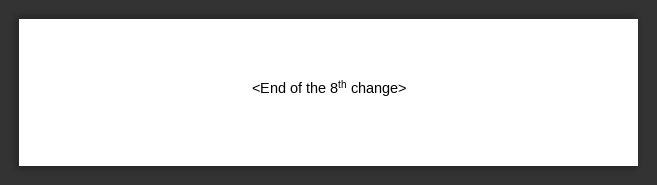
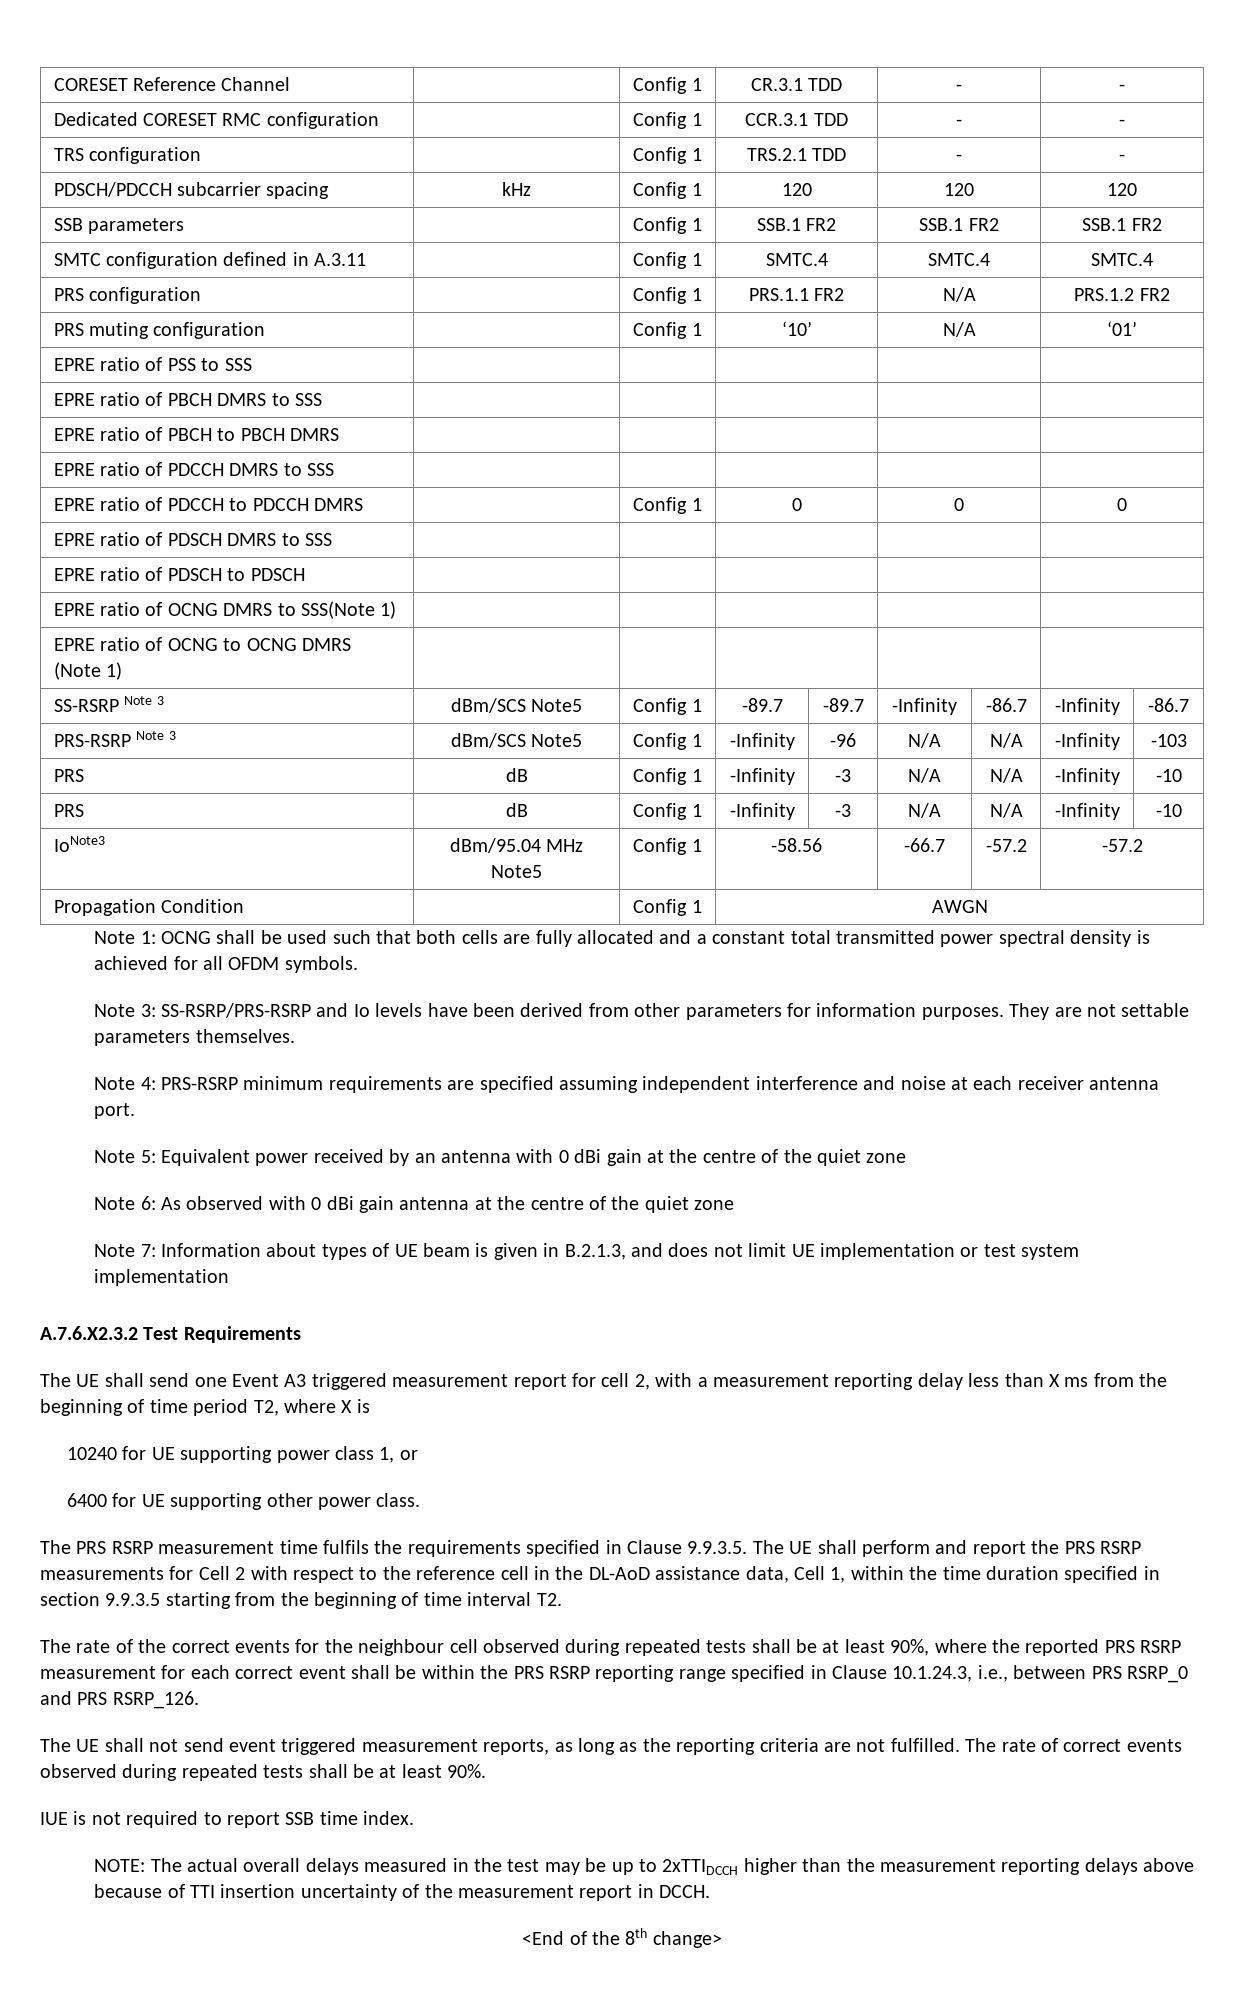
+ CORESET Reference Channel | | Config 1 | CR.3.1 TDD | - | -
+ Dedicated CORESET RMC configuration | | Config 1 | CCR.3.1 TDD | - | -
+ TRS configuration | | Config 1 | TRS.2.1 TDD | - | -
+ PDSCH/PDCCH subcarrier spacing | kHz | Config 1 | 120 | 120 | 120
+ SSB parameters | | Config 1 | SSB.1 FR2 | SSB.1 FR2 | SSB.1 FR2
+ SMTC configuration defined in A.3.11 | | Config 1 | SMTC.4 | SMTC.4 | SMTC.4
+ PRS configuration | | Config 1 | PRS.1.1 FR2 | N/A | PRS.1.2 FR2
+ PRS muting configuration | | Config 1 | ‘10’ | N/A | ‘01’
+ EPRE ratio of PSS to SSS | | | | |
+ EPRE ratio of PBCH DMRS to SSS | | | | |
+ EPRE ratio of PBCH to PBCH DMRS | | | | |
+ EPRE ratio of PDCCH DMRS to SSS | | | | |
+ EPRE ratio of PDCCH to PDCCH DMRS | | Config 1 | 0 | 0 | 0
+ EPRE ratio of PDSCH DMRS to SSS | | | | |
+ EPRE ratio of PDSCH to PDSCH | | | | |
+ EPRE ratio of OCNG DMRS to SSS(Note 1) | | | | |
+ EPRE ratio of OCNG to OCNG DMRS (Note 1) | | | | |
+ SS-RSRP Note 3 | dBm/SCS Note5 | Config 1 | -89.7 | -89.7 | -Infinity | -86.7 | -Infinity | -86.7
+ PRS-RSRP Note 3 | dBm/SCS Note5 | Config 1 | -Infinity | -96 | N/A | N/A | -Infinity | -103
+ PRS | dB | Config 1 | -Infinity | -3 | N/A | N/A | -Infinity | -10
+ PRS | dB | Config 1 | -Infinity | -3 | N/A | N/A | -Infinity | -10
+ IoNote3 | dBm/95.04 MHz Note5 | Config 1 | -58.56 | -66.7 | -57.2 | -57.2
+ Propagation Condition | | Config 1 | AWGN
+ Note 1: OCNG shall be used such that both cells are fully allocated and a constant total transmitted power spectral density is achieved for all OFDM symbols.
+ Note 3: SS-RSRP/PRS-RSRP and Io levels have been derived from other parameters for information purposes. They are not settable parameters themselves.
+ Note 4: PRS-RSRP minimum requirements are specified assuming independent interference and noise at each receiver antenna port.
+ Note 5: Equivalent power received by an antenna with 0 dBi gain at the centre of the quiet zone
+ Note 6: As observed with 0 dBi gain antenna at the centre of the quiet zone
+ Note 7: Information about types of UE beam is given in B.2.1.3, and does not limit UE implementation or test system implementation
+ A.7.6.X2.3.2 Test Requirements
+ The UE shall send one Event A3 triggered measurement report for cell 2, with a measurement reporting delay less than X ms from the beginning of time period T2, where X is
+ 10240 for UE supporting power class 1, or
+ 6400 for UE supporting other power class.
+ The PRS RSRP measurement time fulfils the requirements specified in Clause 9.9.3.5. The UE shall perform and report the PRS RSRP measurements for Cell 2 with respect to the reference cell in the DL-AoD assistance data, Cell 1, within the time duration specified in section 9.9.3.5 starting from the beginning of time interval T2.
+ The rate of the correct events for the neighbour cell observed during repeated tests shall be at least 90%, where the reported PRS RSRP measurement for each correct event shall be within the PRS RSRP reporting range specified in Clause 10.1.24.3, i.e., between PRS RSRP_0 and PRS RSRP_126.
+ The UE shall not send event triggered measurement reports, as long as the reporting criteria are not fulfilled. The rate of correct events observed during repeated tests shall be at least 90%.
+ IUE is not required to report SSB time index.
+ NOTE: The actual overall delays measured in the test may be up to 2xTTIDCCH higher than the measurement reporting delays above because of TTI insertion uncertainty of the measurement report in DCCH.

